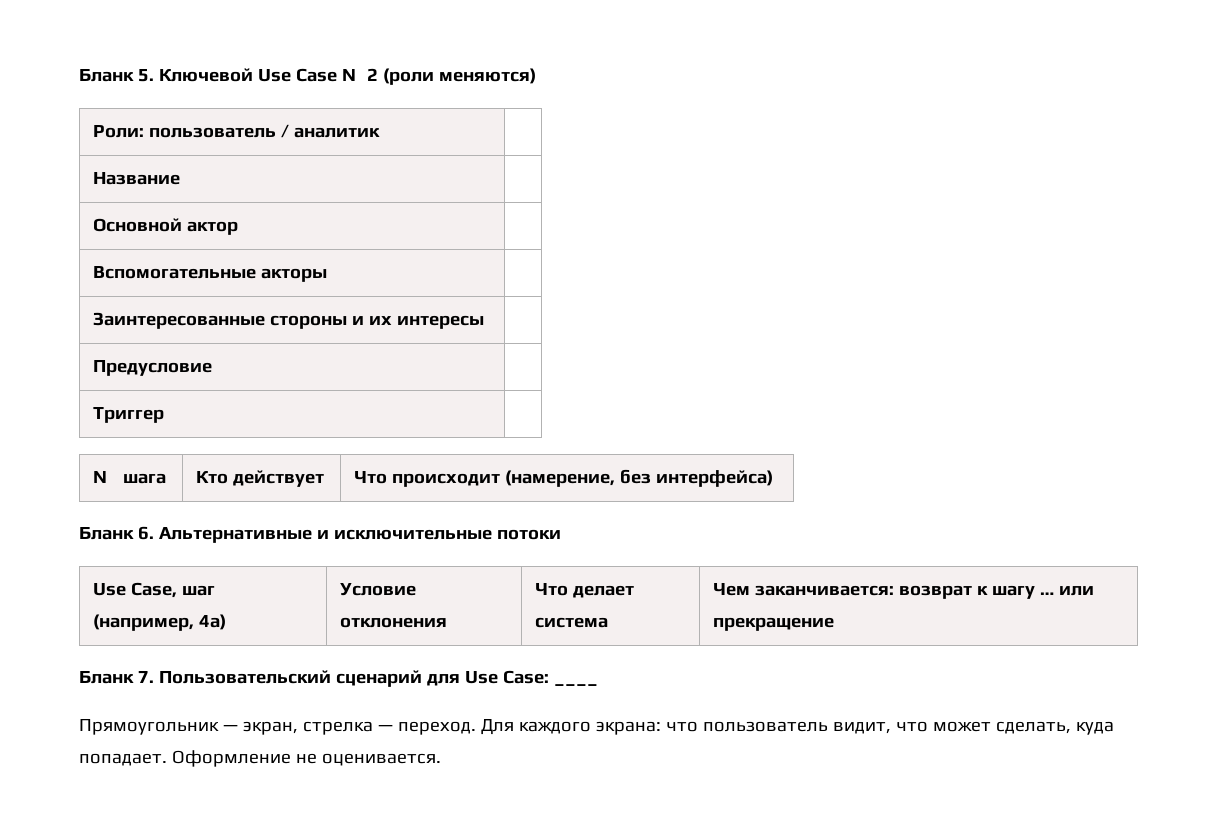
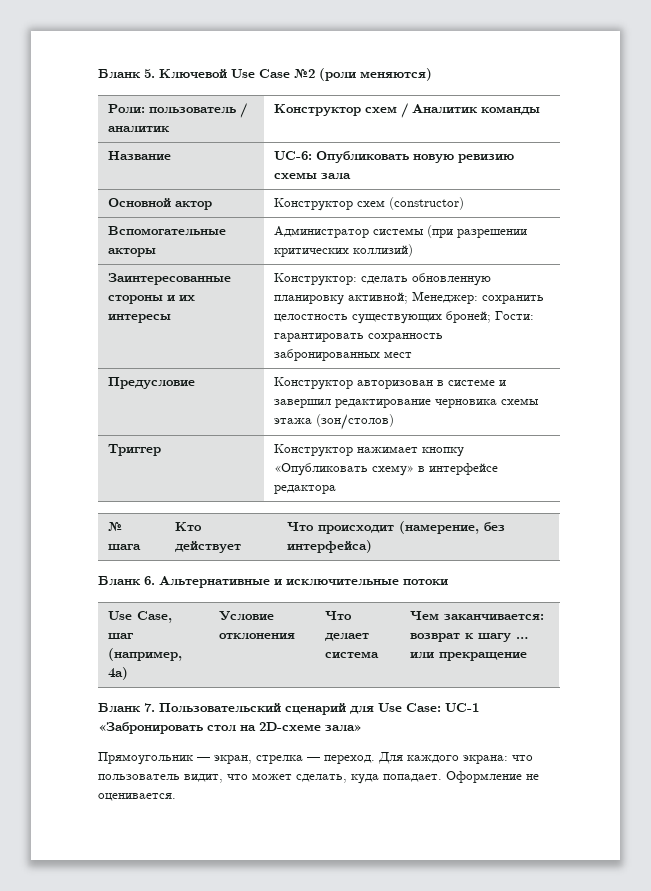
- Роли: пользователь / аналитик |
- Название |
+ Роли: пользователь / аналитик | Конструктор схем / Аналитик команды
+ Название | UC-6: Опубликовать новую ревизию схемы зала
- Основной актор |
+ Основной актор | Конструктор схем (constructor)
- Вспомогательные акторы |
+ Вспомогательные акторы | Администратор системы (при разрешении критических коллизий)
- Заинтересованные стороны и их интересы |
- Предусловие |
- Триггер |
+ Заинтересованные стороны и их интересы | Конструктор: сделать обновленную планировку активной; Менеджер: сохранить целостность существующих броней; Гости: гарантировать сохранность забронированных мест
+ Предусловие | Конструктор авторизован в системе и завершил редактирование черновика схемы этажа (зон/столов)
+ Триггер | Конструктор нажимает кнопку «Опубликовать схему» в интерфейсе редактора
- Бланк 7. Пользовательский сценарий для Use Case: ____
+ Бланк 7. Пользовательский сценарий для Use Case: UC-1 «Забронировать стол на 2D-схеме зала»

